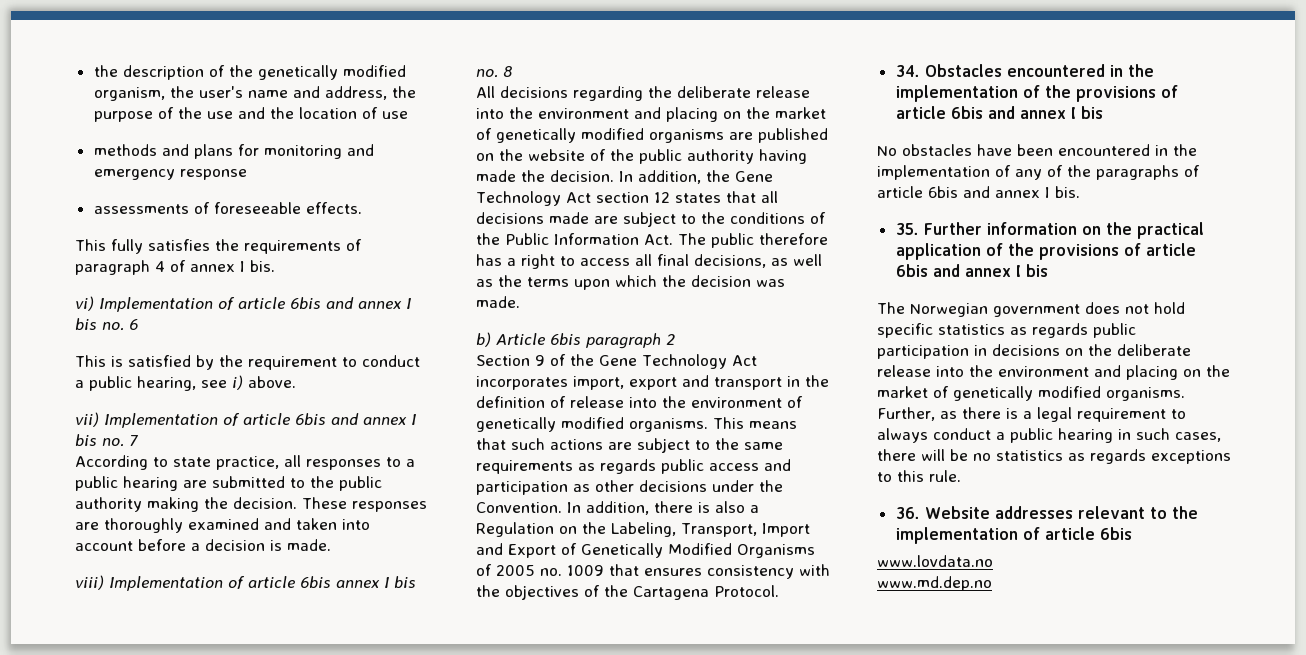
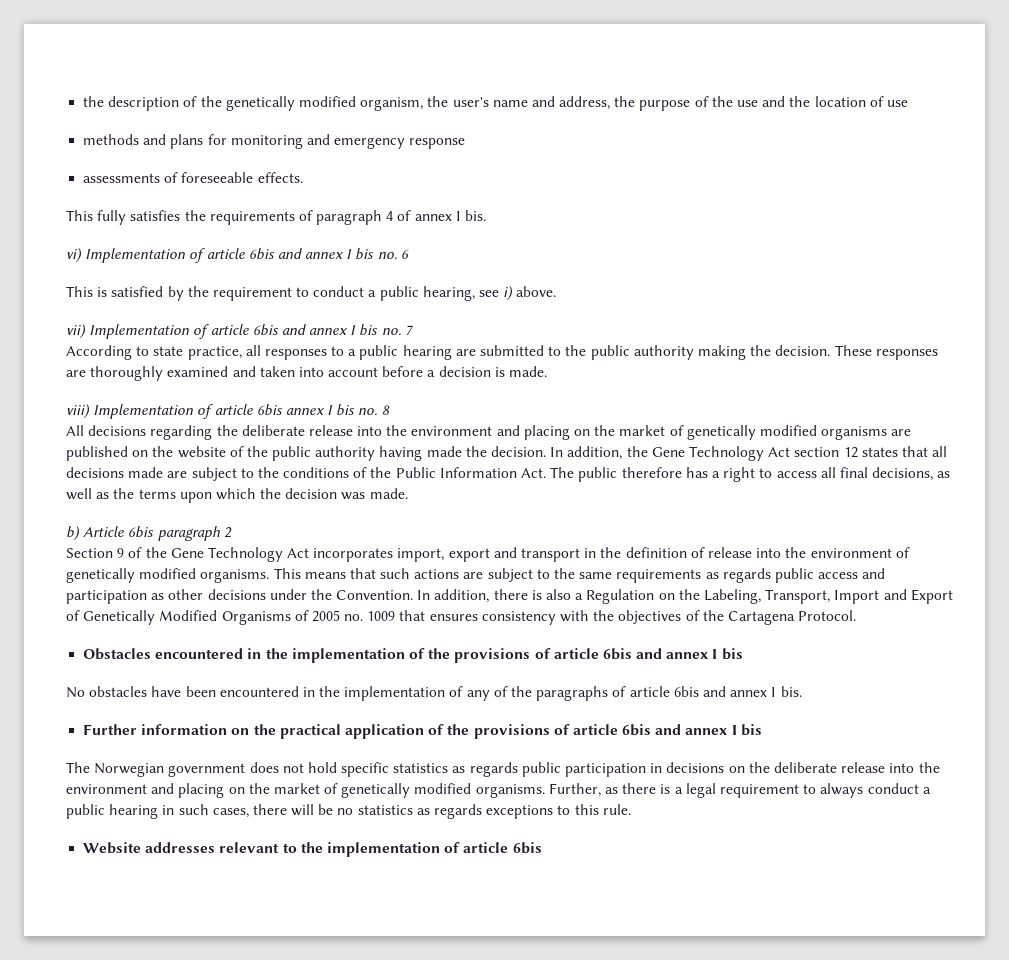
- 34. Obstacles encountered in the implementation of the provisions of article 6bis and annex I bis
+ Obstacles encountered in the implementation of the provisions of article 6bis and annex I bis
- 35. Further information on the practical application of the provisions of article 6bis and annex I bis
+ Further information on the practical application of the provisions of article 6bis and annex I bis
- 36. Website addresses relevant to the implementation of article 6bis
+ Website addresses relevant to the implementation of article 6bis
- www.lovdata.no
- www.md.dep.no

